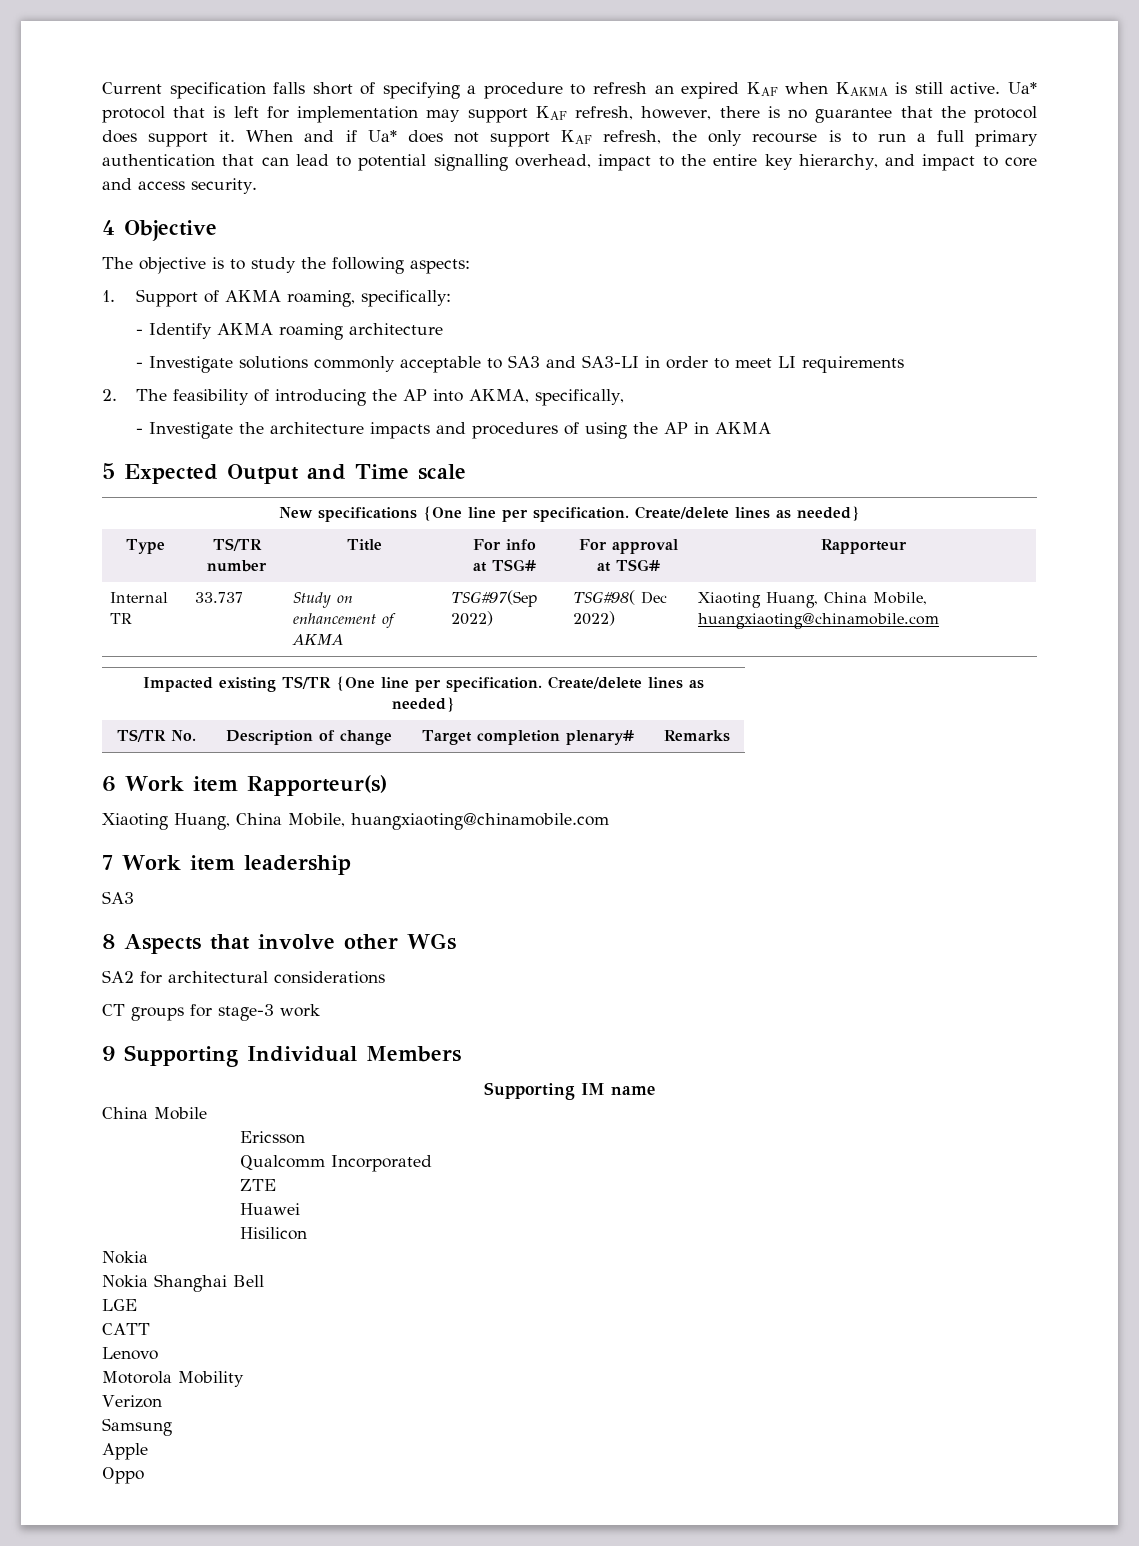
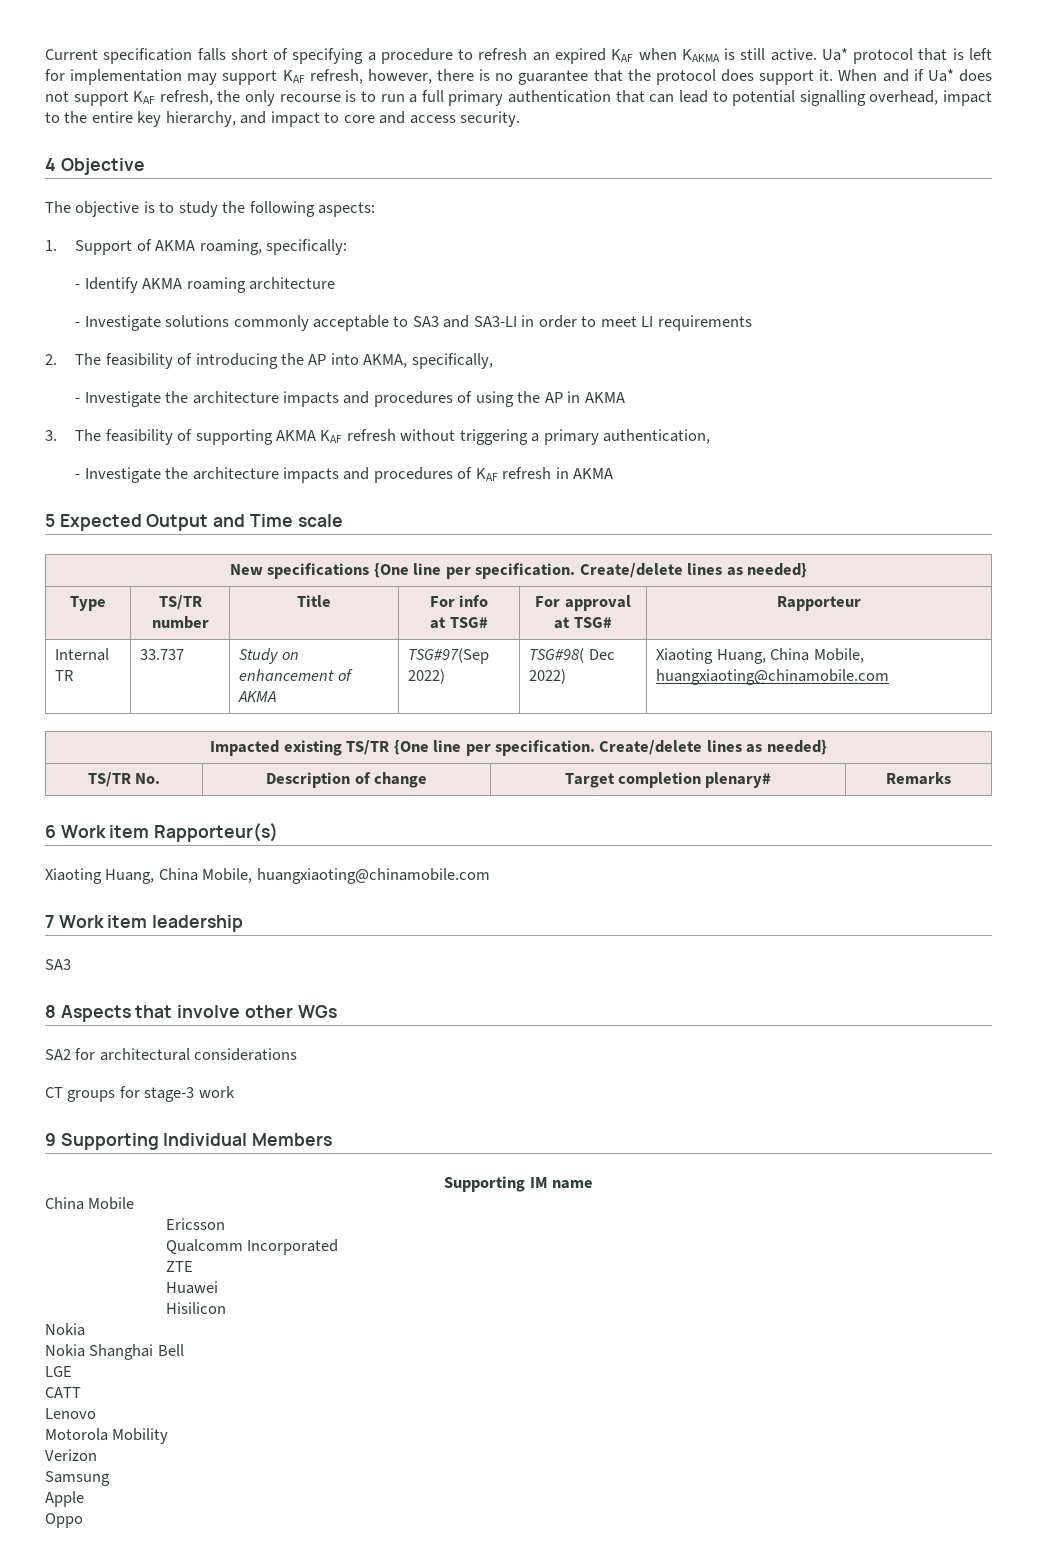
+ 3. The feasibility of supporting AKMA KAF refresh without triggering a primary authentication,
+ - Investigate the architecture impacts and procedures of KAF refresh in AKMA

